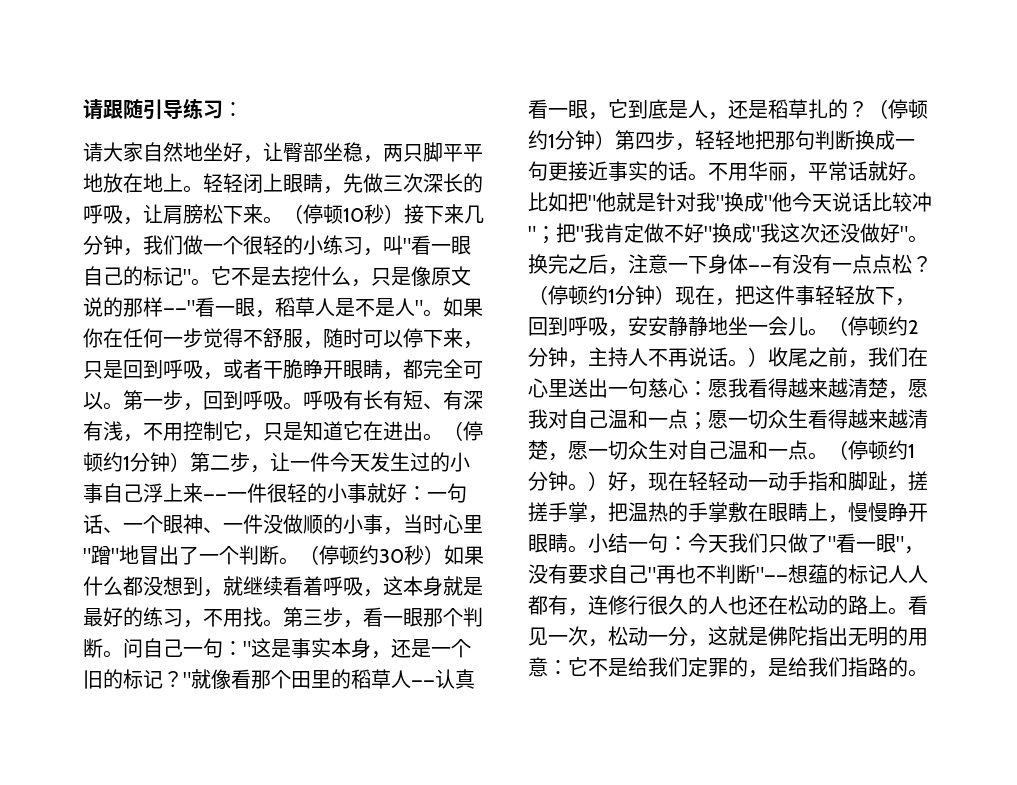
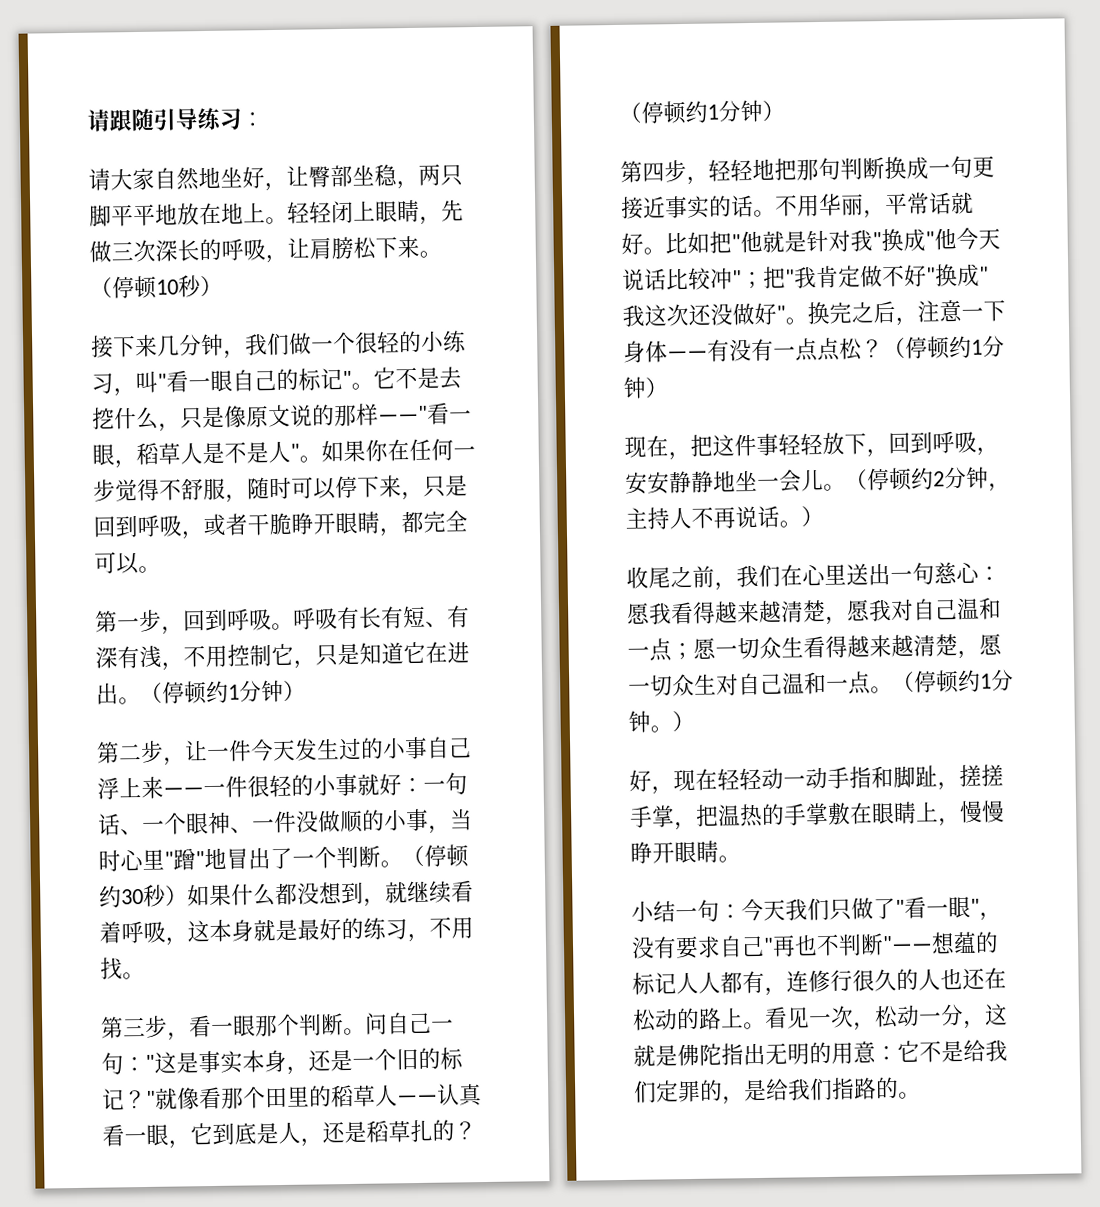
- （停顿10秒）接下来几分钟，我们做一个很轻的小练习，叫"看一眼自己的标记"。
+ （停顿10秒）
+ 接下来几分钟，我们做一个很轻的小练习，叫"看一眼自己的标记"。
- 如果你在任何一步觉得不舒服，随时可以停下来，只是回到呼吸，或者干脆睁开眼睛，都完全可以。第一步，回到呼吸。
+ 如果你在任何一步觉得不舒服，随时可以停下来，只是回到呼吸，或者干脆睁开眼睛，都完全可以。
+ 第一步，回到呼吸。
- 呼吸有长有短、有深有浅，不用控制它，只是知道它在进出。（停顿约1分钟）第二步，让一件今天发生过的小事自己浮上来——一件很轻的小事就好：一句话、一个眼神、一件没做顺的小事，当时心里"蹭"地冒出了一个判断。
+ 呼吸有长有短、有深有浅，不用控制它，只是知道它在进出。（停顿约1分钟）
+ 第二步，让一件今天发生过的小事自己浮上来——一件很轻的小事就好：一句话、一个眼神、一件没做顺的小事，当时心里"蹭"地冒出了一个判断。
- （停顿约30秒）如果什么都没想到，就继续看着呼吸，这本身就是最好的练习，不用找。第三步，看一眼那个判断。
+ （停顿约30秒）如果什么都没想到，就继续看着呼吸，这本身就是最好的练习，不用找。
+ 第三步，看一眼那个判断。
- "就像看那个田里的稻草人——认真看一眼，它到底是人，还是稻草扎的？（停顿约1分钟）第四步，轻轻地把那句判断换成一句更接近事实的话。
+ "就像看那个田里的稻草人——认真看一眼，它到底是人，还是稻草扎的？（停顿约1分钟）
+ 第四步，轻轻地把那句判断换成一句更接近事实的话。
- 换完之后，注意一下身体——有没有一点点松？（停顿约1分钟）现在，把这件事轻轻放下，回到呼吸，安安静静地坐一会儿。
+ 换完之后，注意一下身体——有没有一点点松？（停顿约1分钟）
+ 现在，把这件事轻轻放下，回到呼吸，安安静静地坐一会儿。
- （停顿约2分钟，主持人不再说话。）收尾之前，我们在心里送出一句慈心：愿我看得越来越清楚，愿我对自己温和一点；愿一切众生看得越来越清楚，愿一切众生对自己温和一点。
+ （停顿约2分钟，主持人不再说话。）
+ 收尾之前，我们在心里送出一句慈心：愿我看得越来越清楚，愿我对自己温和一点；愿一切众生看得越来越清楚，愿一切众生对自己温和一点。
- （停顿约1分钟。）好，现在轻轻动一动手指和脚趾，搓搓手掌，把温热的手掌敷在眼睛上，慢慢睁开眼睛。小结一句：今天我们只做了"看一眼"，没有要求自己"再也不判断"——想蕴的标记人人都有，连修行很久的人也还在松动的路上。
+ （停顿约1分钟。）
+ 好，现在轻轻动一动手指和脚趾，搓搓手掌，把温热的手掌敷在眼睛上，慢慢睁开眼睛。
+ 小结一句：今天我们只做了"看一眼"，没有要求自己"再也不判断"——想蕴的标记人人都有，连修行很久的人也还在松动的路上。

